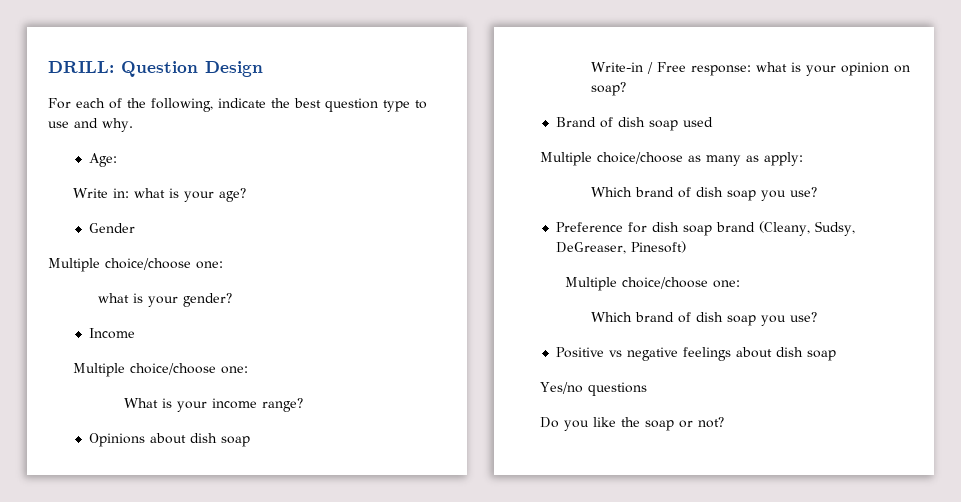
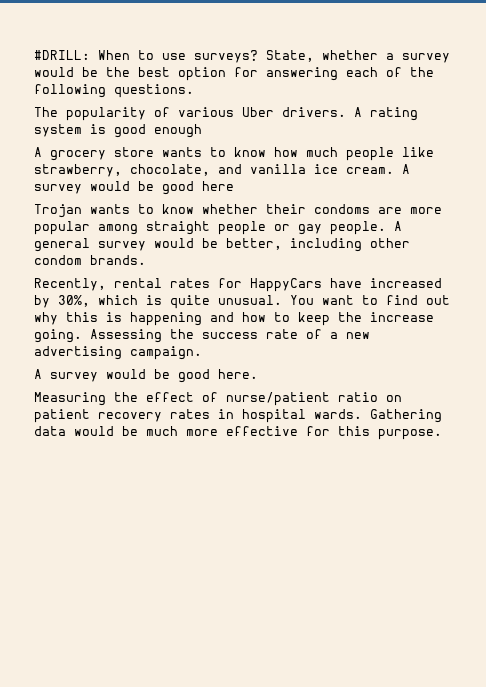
- DRILL: Question Design
- For each of the following, indicate the best question type to use and why.
- Age:
- Write in: what is your age?
- Gender
- Multiple choice/choose one:
- what is your gender?
- Income
- Multiple choice/choose one:
- What is your income range?
- Opinions about dish soap
- Write-in / Free response: what is your opinion on soap?
- Brand of dish soap used
- Multiple choice/choose as many as apply:
- Which brand of dish soap you use?
- Preference for dish soap brand (Cleany, Sudsy, DeGreaser, Pinesoft)
- Multiple choice/choose one:
- Which brand of dish soap you use?
- Positive vs negative feelings about dish soap
- Yes/no questions
- Do you like the soap or not?
+ #DRILL: When to use surveys? State, whether a survey would be the best option for answering each of the following questions.
+ The popularity of various Uber drivers. A rating system is good enough
+ A grocery store wants to know how much people like strawberry, chocolate, and vanilla ice cream. A survey would be good here
+ Trojan wants to know whether their condoms are more popular among straight people or gay people. A general survey would be better, including other condom brands.
+ Recently, rental rates for HappyCars have increased by 30%, which is quite unusual. You want to find out why this is happening and how to keep the increase going. Assessing the success rate of a new advertising campaign.
+ A survey would be good here.
+ Measuring the effect of nurse/patient ratio on patient recovery rates in hospital wards. Gathering data would be much more effective for this purpose.

